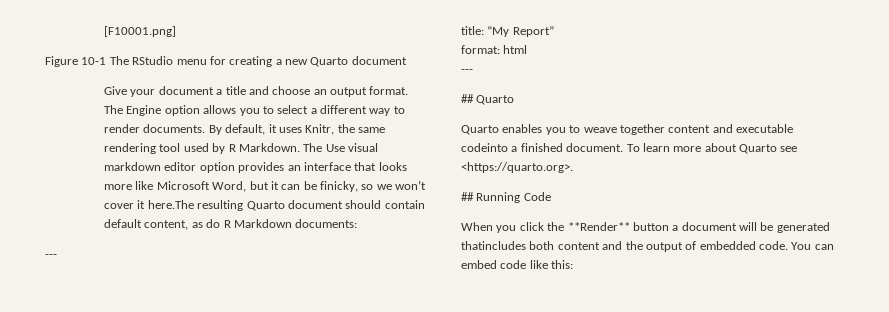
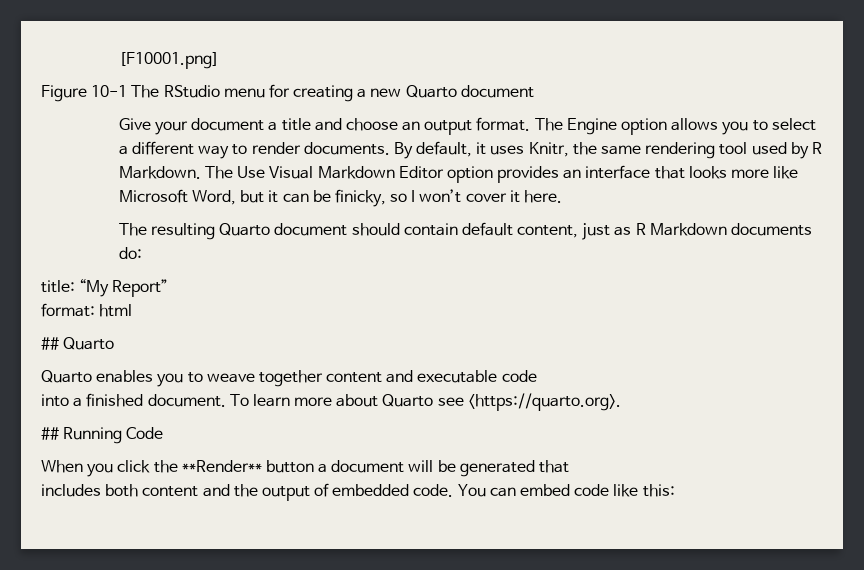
- The Use visual markdown editor option provides an interface that looks more like Microsoft Word, but it can be finicky, so we won’t cover it here.The resulting Quarto document should contain default content, as do R Markdown documents:
- ---
+ The Use Visual Markdown Editor option provides an interface that looks more like Microsoft Word, but it can be finicky, so I won’t cover it here.
+ The resulting Quarto document should contain default content, just as R Markdown documents do:
  format: html
- ---
- Quarto enables you to weave together content and executable codeinto a finished document.
+ Quarto enables you to weave together content and executable code
+ into a finished document.
- When you click the **Render** button a document will be generated thatincludes both content and the output of embedded code.
+ When you click the **Render** button a document will be generated that
+ includes both content and the output of embedded code.

